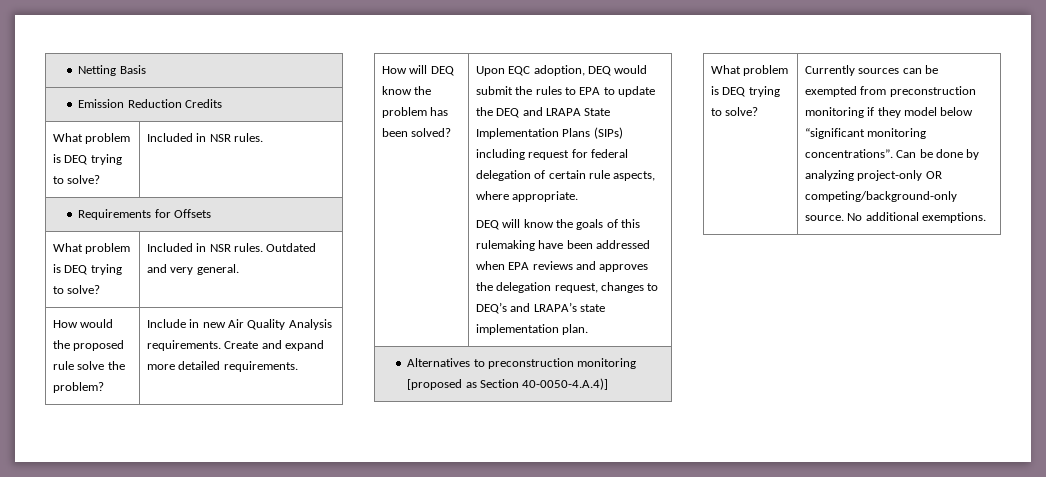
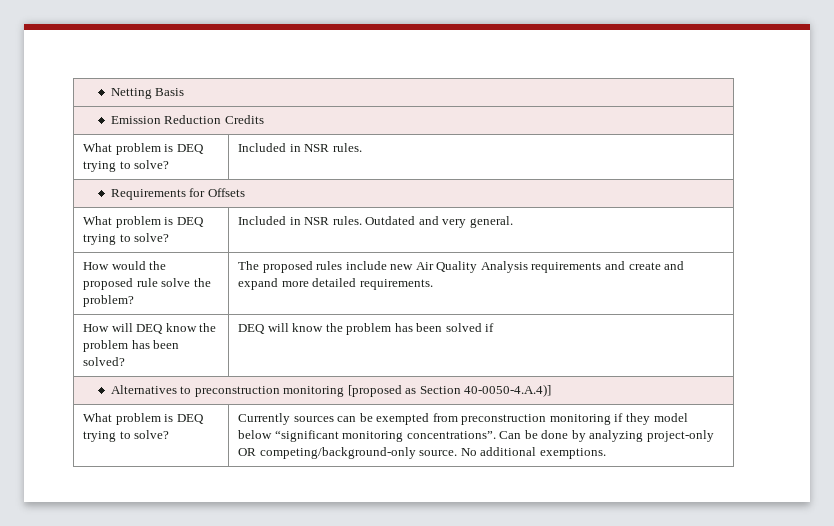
- How would the proposed rule solve the problem? | Include in new Air Quality Analysis requirements. Create and expand more detailed requirements.
+ How would the proposed rule solve the problem? | The proposed rules include new Air Quality Analysis requirements and create and expand more detailed requirements.
- Upon EQC adoption, DEQ would submit the rules to EPA to update the DEQ and LRAPA State Implementation Plans (SIPs) including request for federal delegation of certain rule aspects, where appropriate.
- DEQ will know the goals of this rulemaking have been addressed when EPA reviews and approves the delegation request, changes to DEQ’s and LRAPA’s state implementation plan.
+ DEQ will know the problem has been solved if

